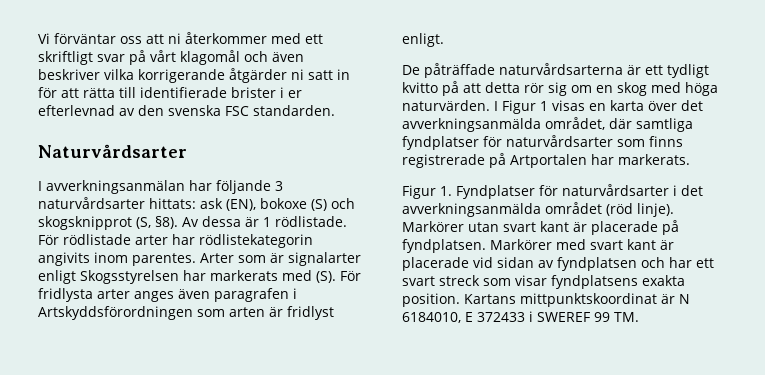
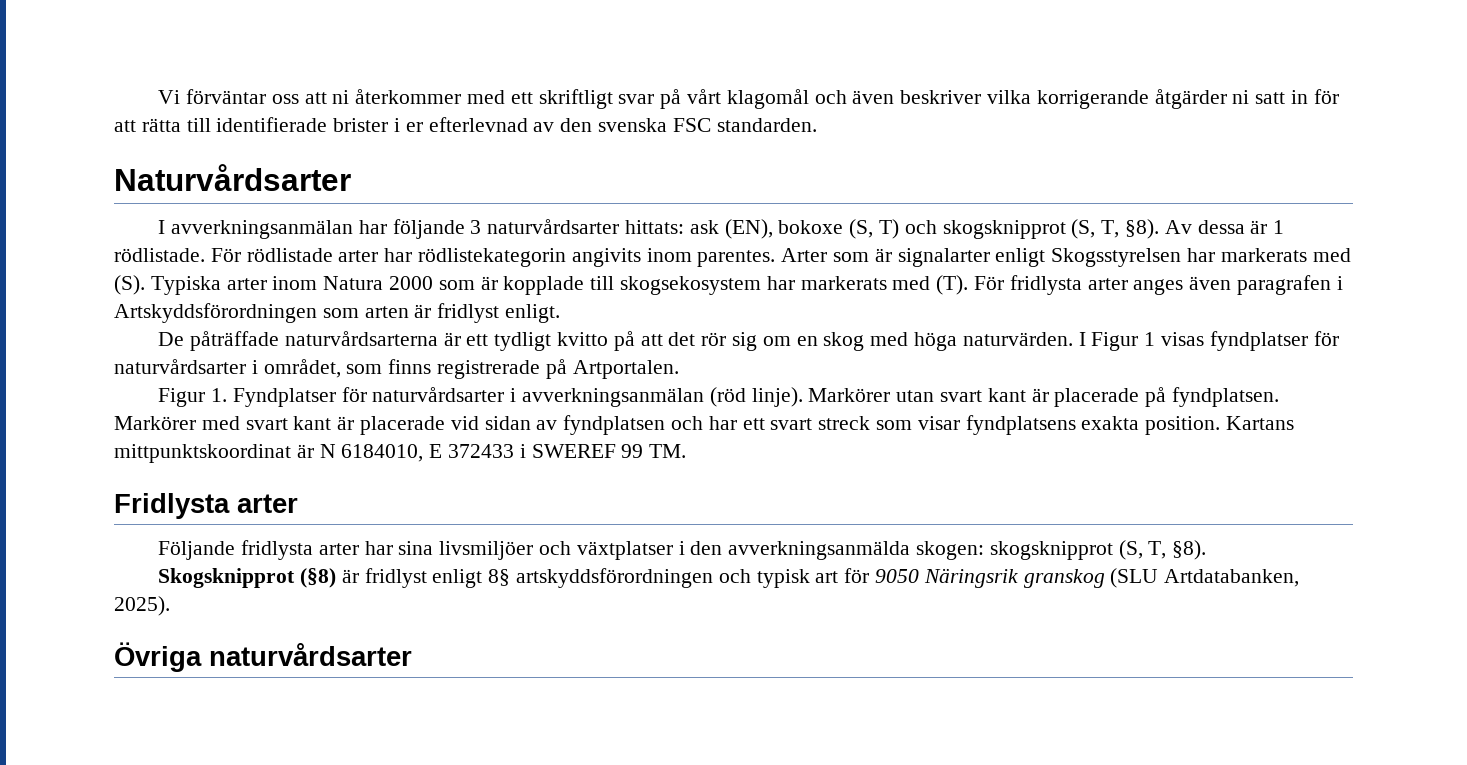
- I avverkningsanmälan har följande 3 naturvårdsarter hittats: ask (EN), bokoxe (S) och skogsknipprot (S, §8).
+ I avverkningsanmälan har följande 3 naturvårdsarter hittats: ask (EN), bokoxe (S, T) och skogsknipprot (S, T, §8).
- Arter som är signalarter enligt Skogsstyrelsen har markerats med (S). För fridlysta arter anges även paragrafen i Artskyddsförordningen som arten är fridlyst enligt.
+ Arter som är signalarter enligt Skogsstyrelsen har markerats med (S). Typiska arter inom Natura 2000 som är kopplade till skogsekosystem har markerats med (T). För fridlysta arter anges även paragrafen i Artskyddsförordningen som arten är fridlyst enligt.
- De påträffade naturvårdsarterna är ett tydligt kvitto på att detta rör sig om en skog med höga naturvärden.
+ De påträffade naturvårdsarterna är ett tydligt kvitto på att det rör sig om en skog med höga naturvärden.
- I Figur 1 visas en karta över det avverkningsanmälda området, där samtliga fyndplatser för naturvårdsarter som finns registrerade på Artportalen har markerats.
+ I Figur 1 visas fyndplatser för naturvårdsarter i området, som finns registrerade på Artportalen.
- Figur 1. Fyndplatser för naturvårdsarter i det avverkningsanmälda området (röd linje).
+ Figur 1. Fyndplatser för naturvårdsarter i avverkningsanmälan (röd linje).
+ Fridlysta arter
+ Följande fridlysta arter har sina livsmiljöer och växtplatser i den avverkningsanmälda skogen: skogsknipprot (S, T, §8).
+ Skogsknipprot (§8) är fridlyst enligt 8§ artskyddsförordningen och typisk art för 9050 Näringsrik granskog (SLU Artdatabanken, 2025).
+ Övriga naturvårdsarter

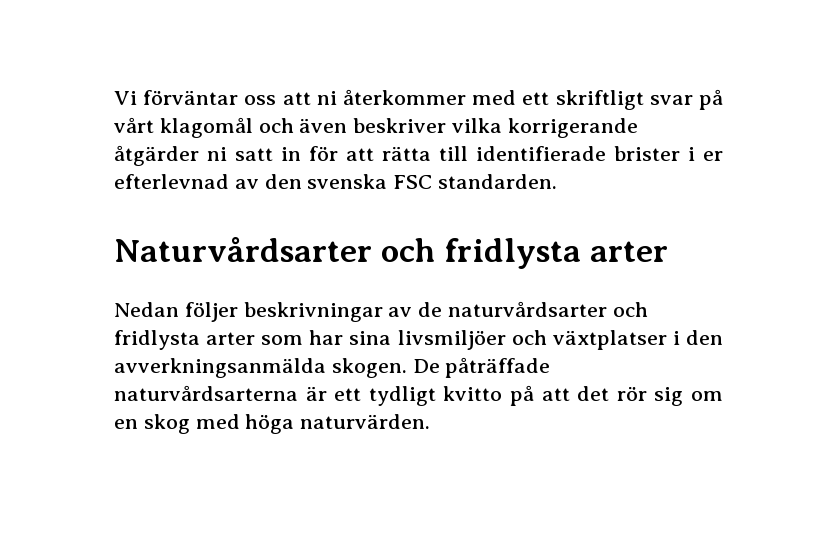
- Naturvårdsarter
- I avverkningsanmälan har följande 3 naturvårdsarter hittats: ask (EN), bokoxe (S, T) och skogsknipprot (S, T, §8). Av dessa är 1 rödlistade. För rödlistade arter har rödlistekategorin angivits inom parentes. Arter som är signalarter enligt Skogsstyrelsen har markerats med (S). Typiska arter inom Natura 2000 som är kopplade till skogsekosystem har markerats med (T). För fridlysta arter anges även paragrafen i Artskyddsförordningen som arten är fridlyst enligt.
- De påträffade naturvårdsarterna är ett tydligt kvitto på att det rör sig om en skog med höga naturvärden. I Figur 1 visas fyndplatser för naturvårdsarter i området, som finns registrerade på Artportalen.
- Figur 1. Fyndplatser för naturvårdsarter i avverkningsanmälan (röd linje). Markörer utan svart kant är placerade på fyndplatsen. Markörer med svart kant är placerade vid sidan av fyndplatsen och har ett svart streck som visar fyndplatsens exakta position. Kartans mittpunktskoordinat är N 6184010, E 372433 i SWEREF 99 TM.
- Fridlysta arter
- Följande fridlysta arter har sina livsmiljöer och växtplatser i den avverkningsanmälda skogen: skogsknipprot (S, T, §8).
- Skogsknipprot (§8) är fridlyst enligt 8§ artskyddsförordningen och typisk art för 9050 Näringsrik granskog (SLU Artdatabanken, 2025).
- Övriga naturvårdsarter
+ Naturvårdsarter och fridlysta arter
+ Nedan följer beskrivningar av de naturvårdsarter och fridlysta arter som har sina livsmiljöer och växtplatser i den avverkningsanmälda skogen. De påträffade naturvårdsarterna är ett tydligt kvitto på att det rör sig om en skog med höga naturvärden.

